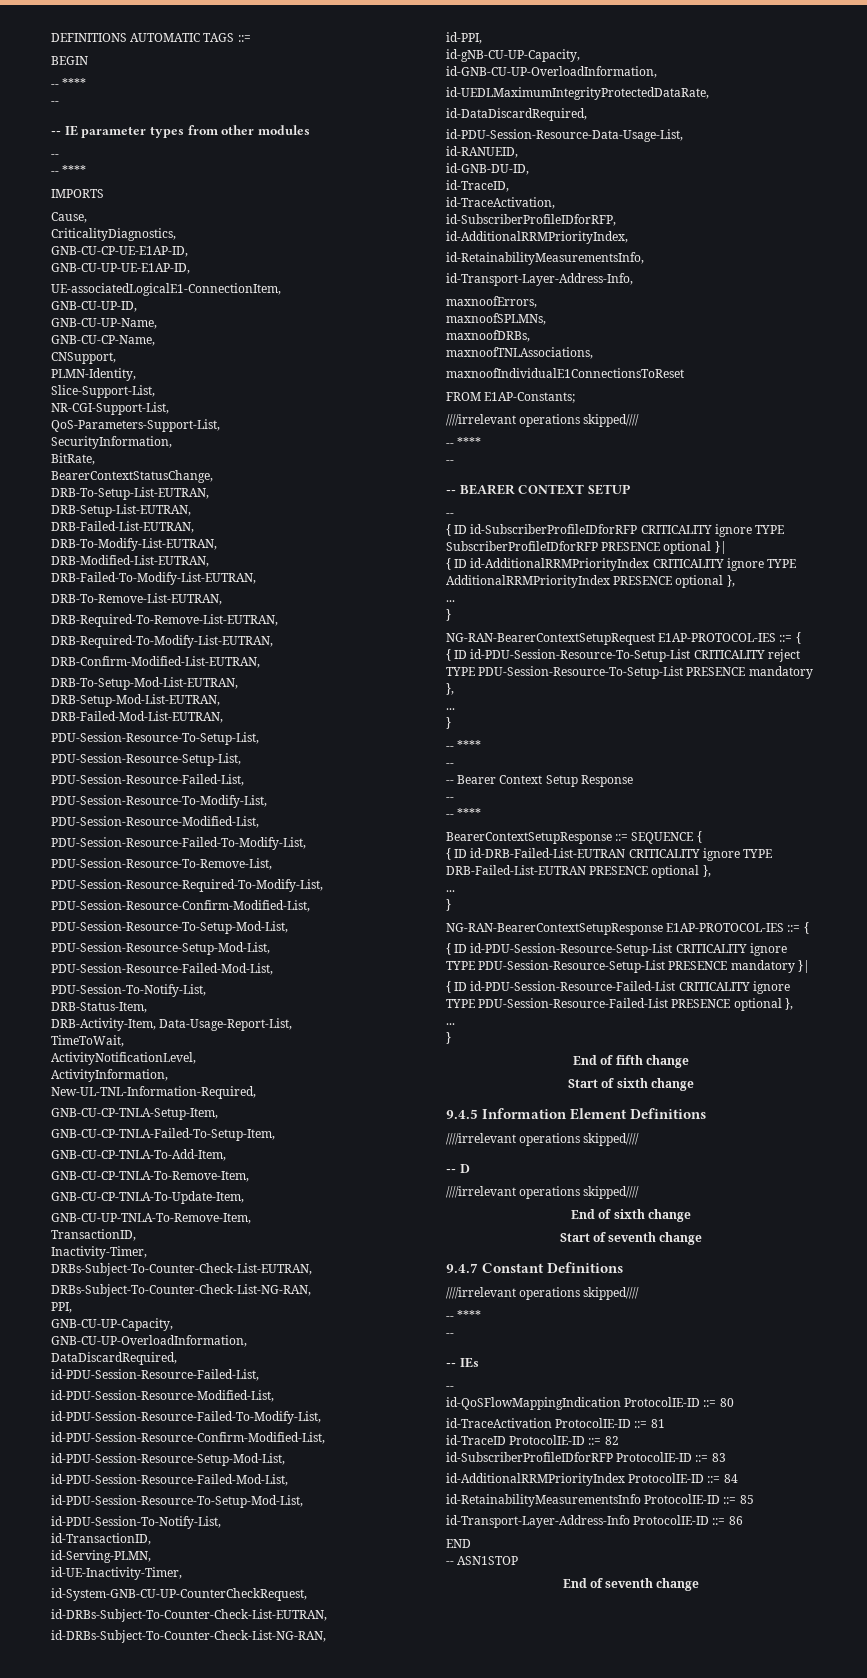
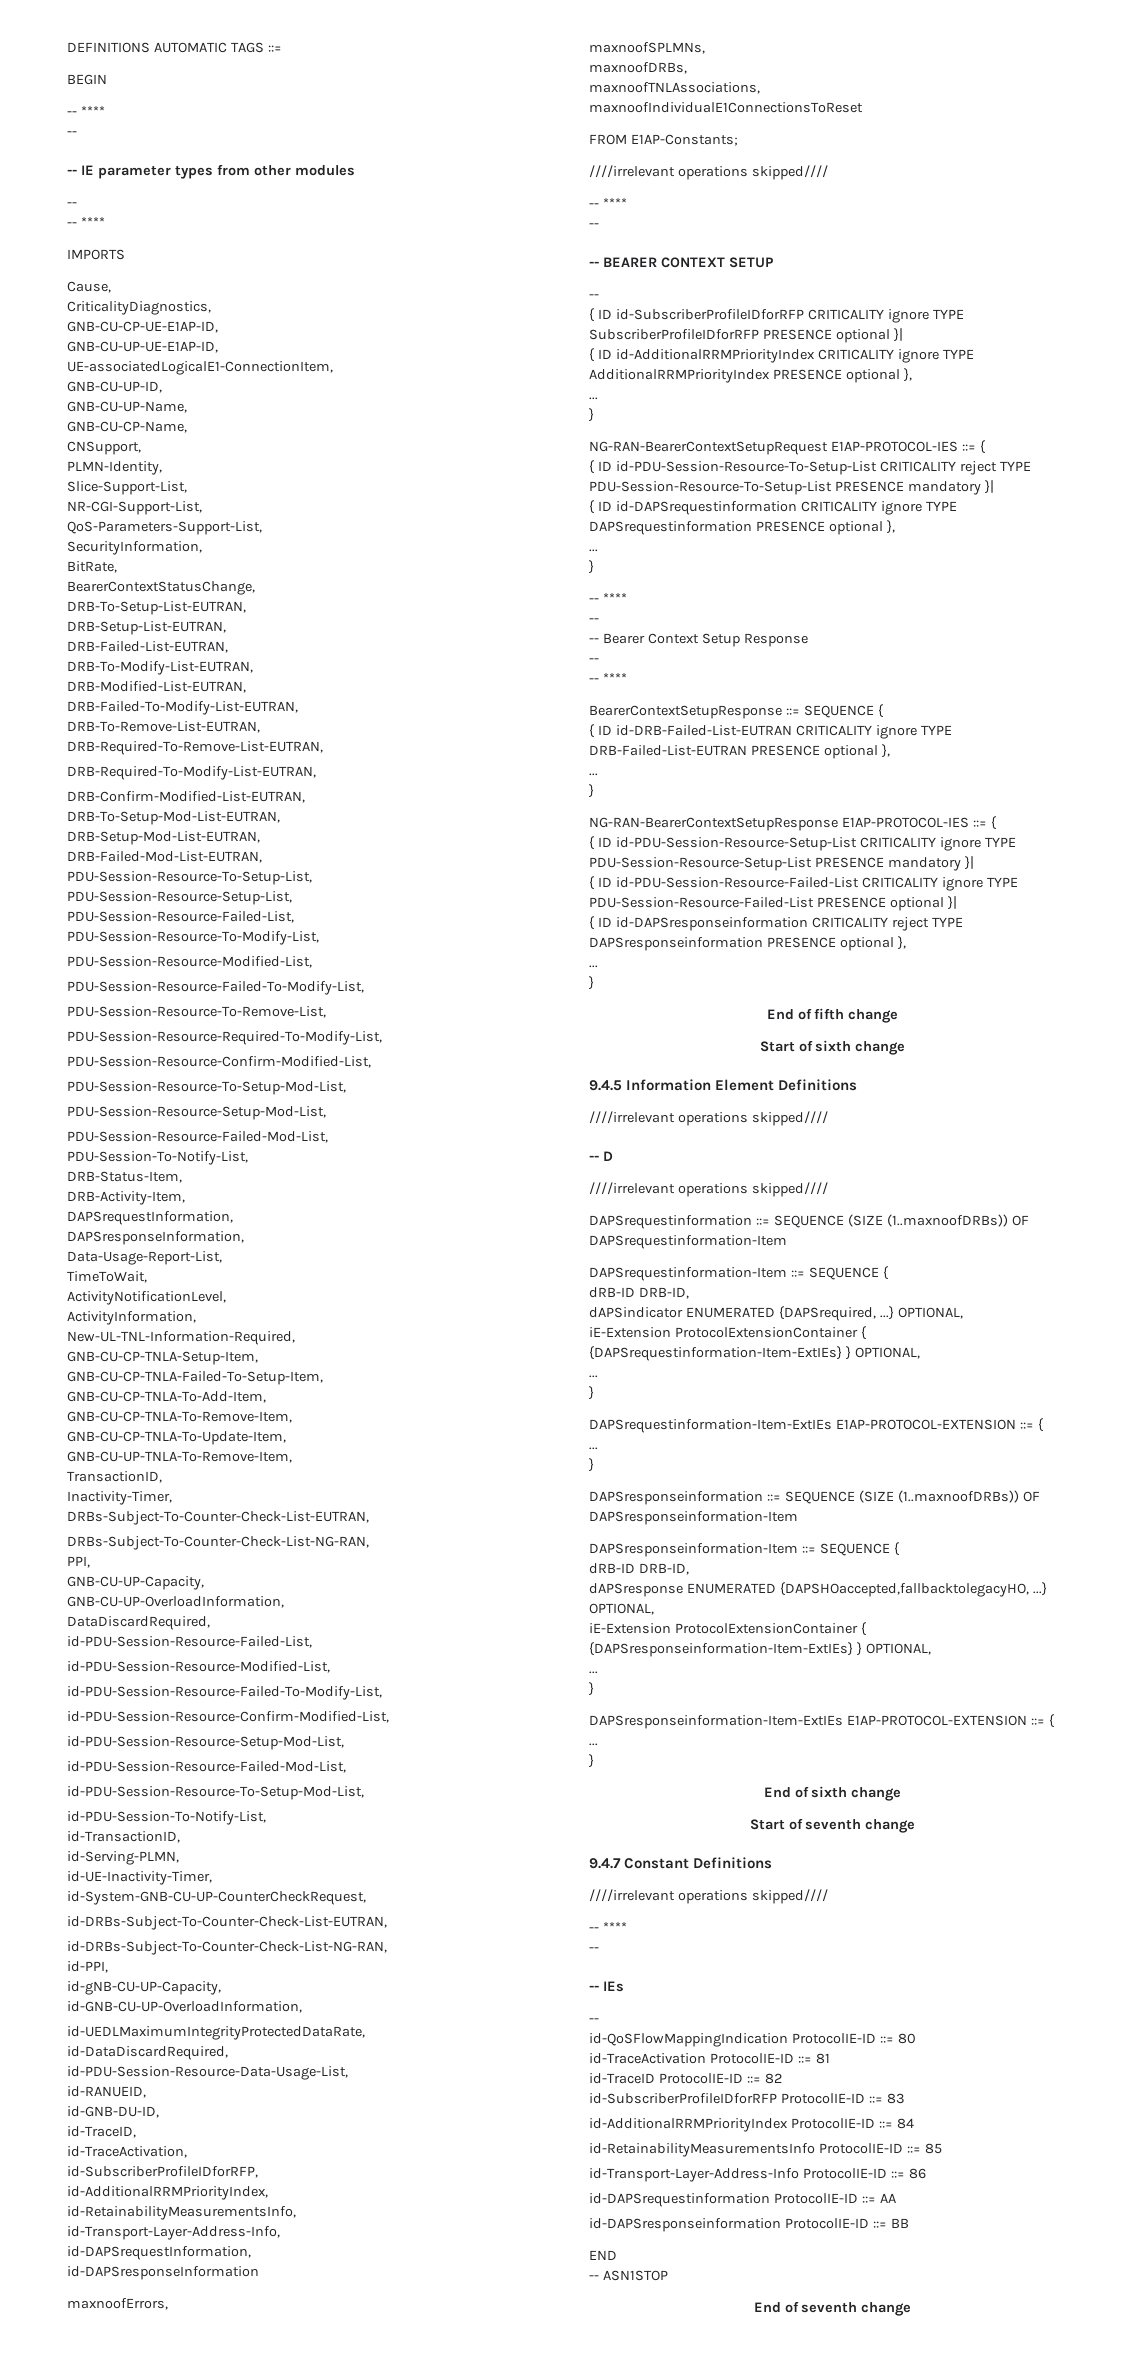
- DRB-Activity-Item, Data-Usage-Report-List,
+ DRB-Activity-Item,
+ DAPSrequestInformation,
+ DAPSresponseInformation,
+ Data-Usage-Report-List,
+ id-DAPSrequestInformation,
+ id-DAPSresponseInformation
- { ID id-PDU-Session-Resource-To-Setup-List CRITICALITY reject TYPE PDU-Session-Resource-To-Setup-List PRESENCE mandatory },
+ { ID id-PDU-Session-Resource-To-Setup-List CRITICALITY reject TYPE PDU-Session-Resource-To-Setup-List PRESENCE mandatory }|
+ { ID id-DAPSrequestinformation CRITICALITY ignore TYPE DAPSrequestinformation PRESENCE optional },
- { ID id-PDU-Session-Resource-Failed-List CRITICALITY ignore TYPE PDU-Session-Resource-Failed-List PRESENCE optional },
+ { ID id-PDU-Session-Resource-Failed-List CRITICALITY ignore TYPE PDU-Session-Resource-Failed-List PRESENCE optional }|
+ { ID id-DAPSresponseinformation CRITICALITY reject TYPE DAPSresponseinformation PRESENCE optional },
+ DAPSrequestinformation ::= SEQUENCE (SIZE (1..maxnoofDRBs)) OF DAPSrequestinformation-Item
+ DAPSrequestinformation-Item ::= SEQUENCE {
+ dRB-ID DRB-ID,
+ dAPSindicator ENUMERATED {DAPSrequired, ...} OPTIONAL,
+ iE-Extension ProtocolExtensionContainer { {DAPSrequestinformation-Item-ExtIEs} } OPTIONAL,
+ ...
+ }
+ DAPSrequestinformation-Item-ExtIEs E1AP-PROTOCOL-EXTENSION ::= {
+ ...
+ }
+ DAPSresponseinformation ::= SEQUENCE (SIZE (1..maxnoofDRBs)) OF DAPSresponseinformation-Item
+ DAPSresponseinformation-Item ::= SEQUENCE {
+ dRB-ID DRB-ID,
+ dAPSresponse ENUMERATED {DAPSHOaccepted,fallbacktolegacyHO, ...} OPTIONAL,
+ iE-Extension ProtocolExtensionContainer { {DAPSresponseinformation-Item-ExtIEs} } OPTIONAL,
+ ...
+ }
+ DAPSresponseinformation-Item-ExtIEs E1AP-PROTOCOL-EXTENSION ::= {
+ ...
+ }
+ id-DAPSrequestinformation ProtocolIE-ID ::= AA
+ id-DAPSresponseinformation ProtocolIE-ID ::= BB

